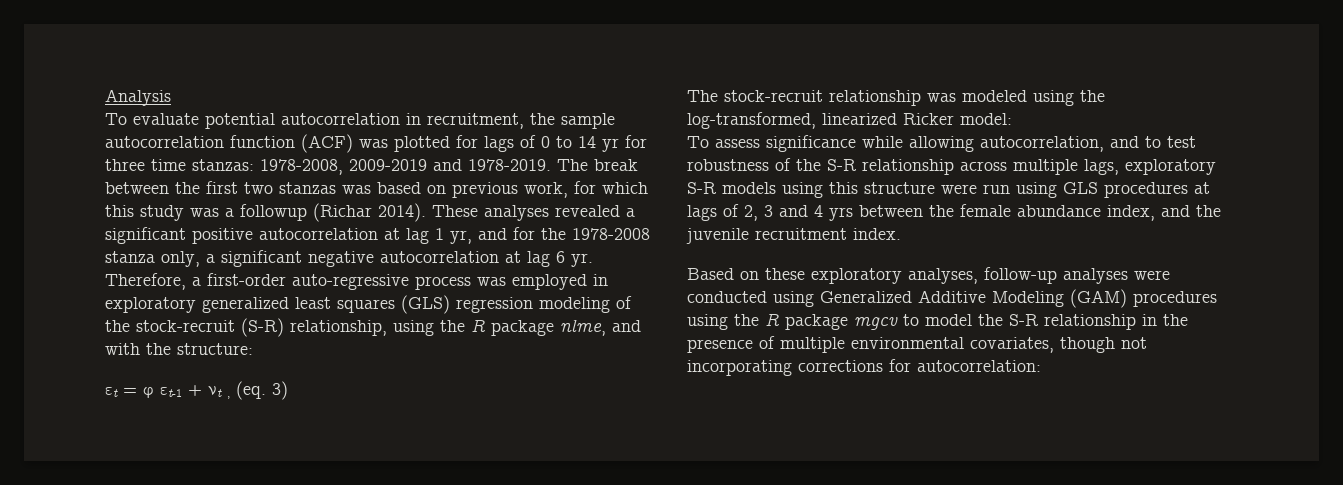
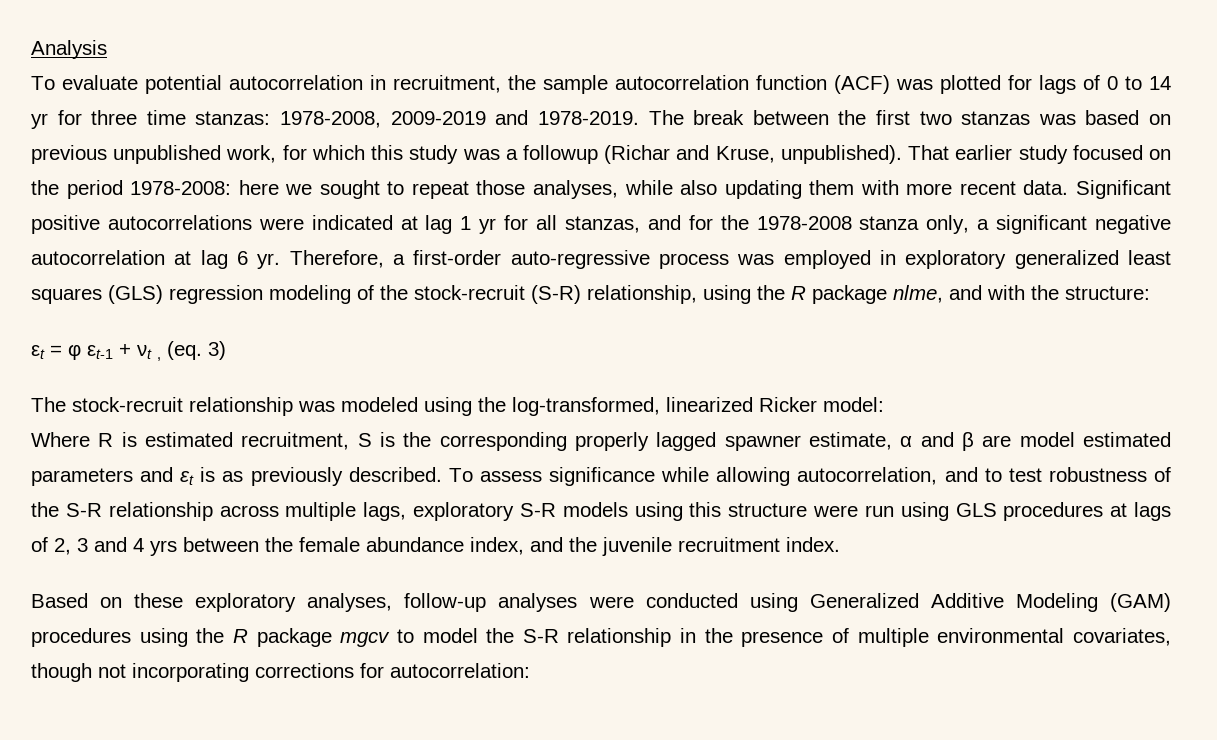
- The break between the first two stanzas was based on previous work, for which this study was a followup (Richar 2014). These analyses revealed a significant positive autocorrelation at lag 1 yr, and for the 1978-2008 stanza only, a significant negative autocorrelation at lag 6 yr.
+ The break between the first two stanzas was based on previous unpublished work, for which this study was a followup (Richar and Kruse, unpublished). That earlier study focused on the period 1978-2008: here we sought to repeat those analyses, while also updating them with more recent data. Significant positive autocorrelations were indicated at lag 1 yr for all stanzas, and for the 1978-2008 stanza only, a significant negative autocorrelation at lag 6 yr.
+ Where R is estimated recruitment, S is the corresponding properly lagged spawner estimate, α and β are model estimated parameters and εt is as previously described.

